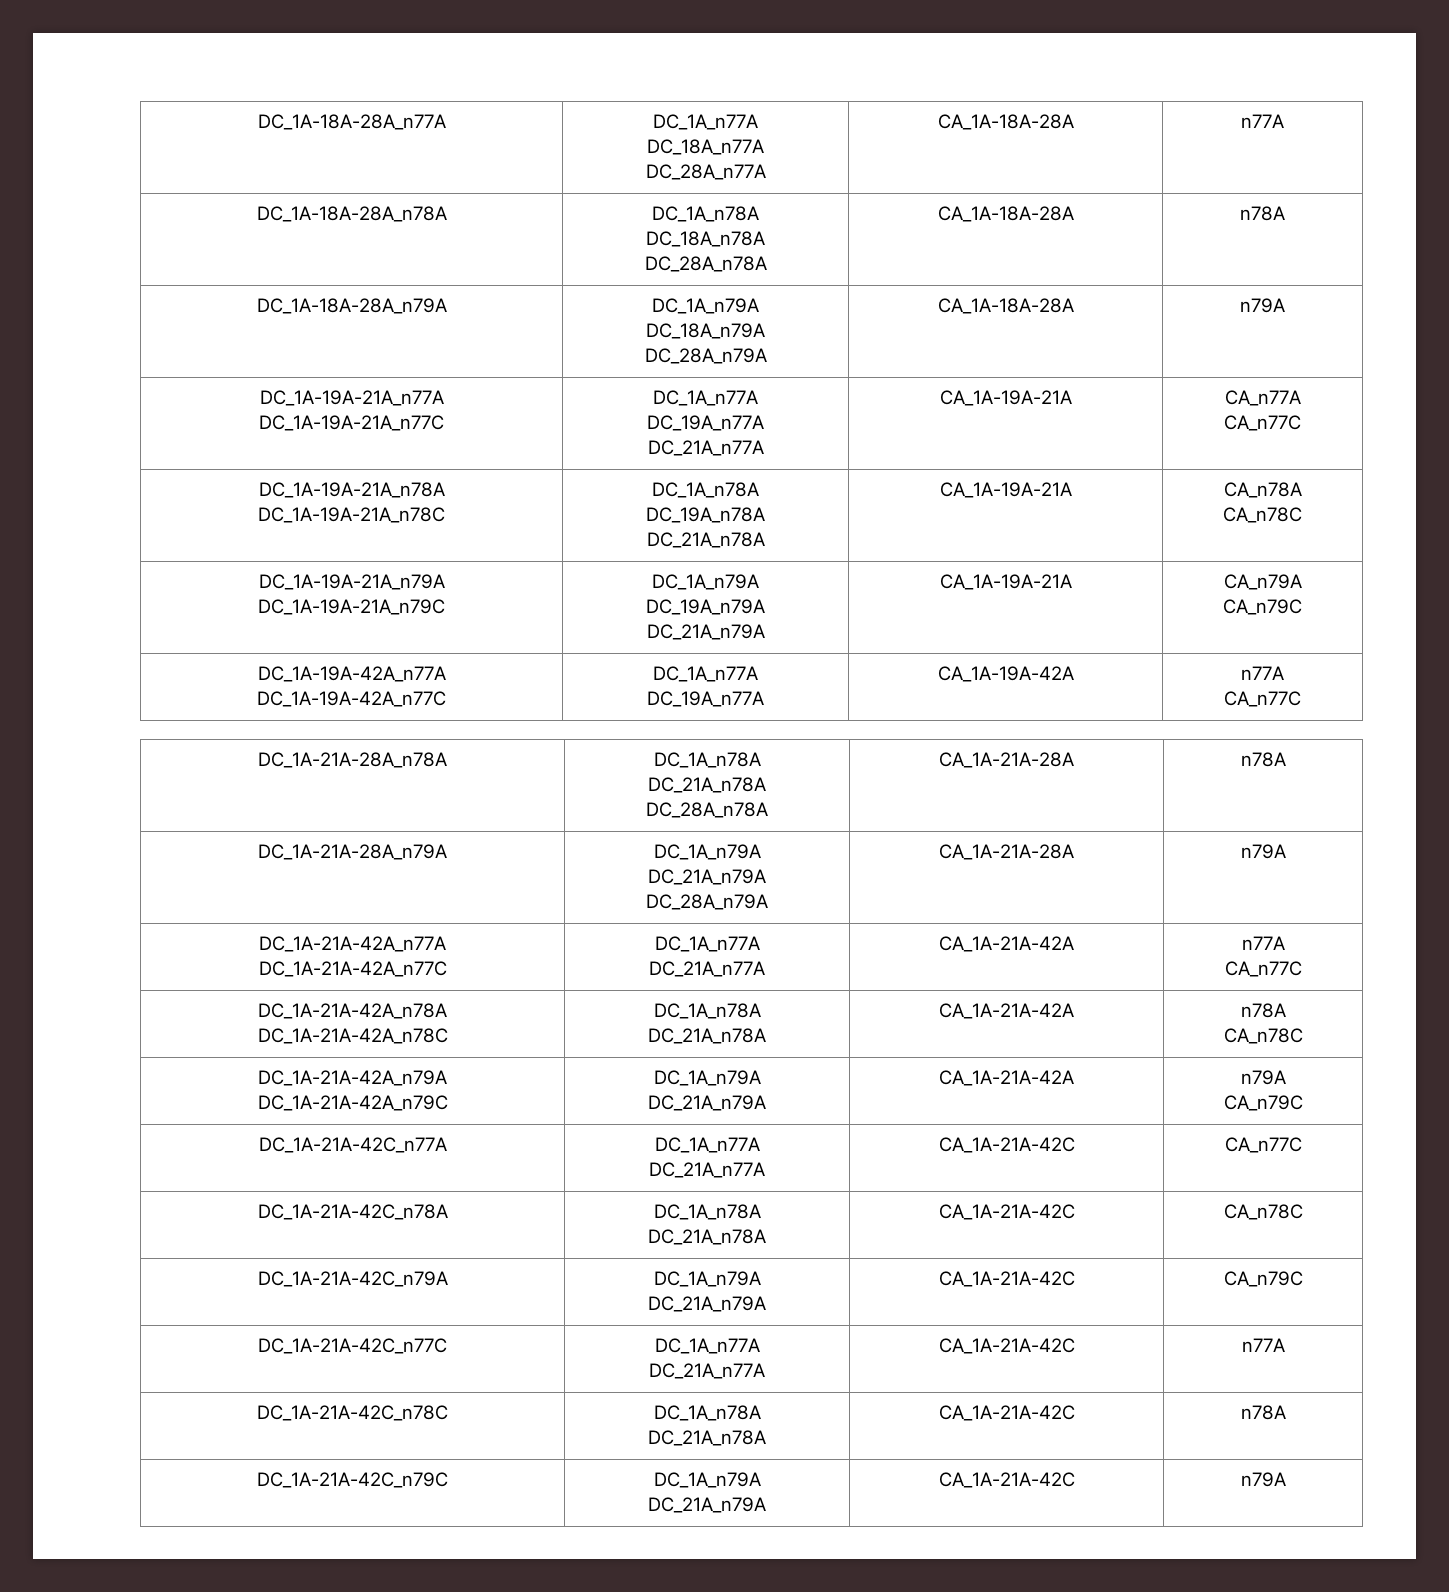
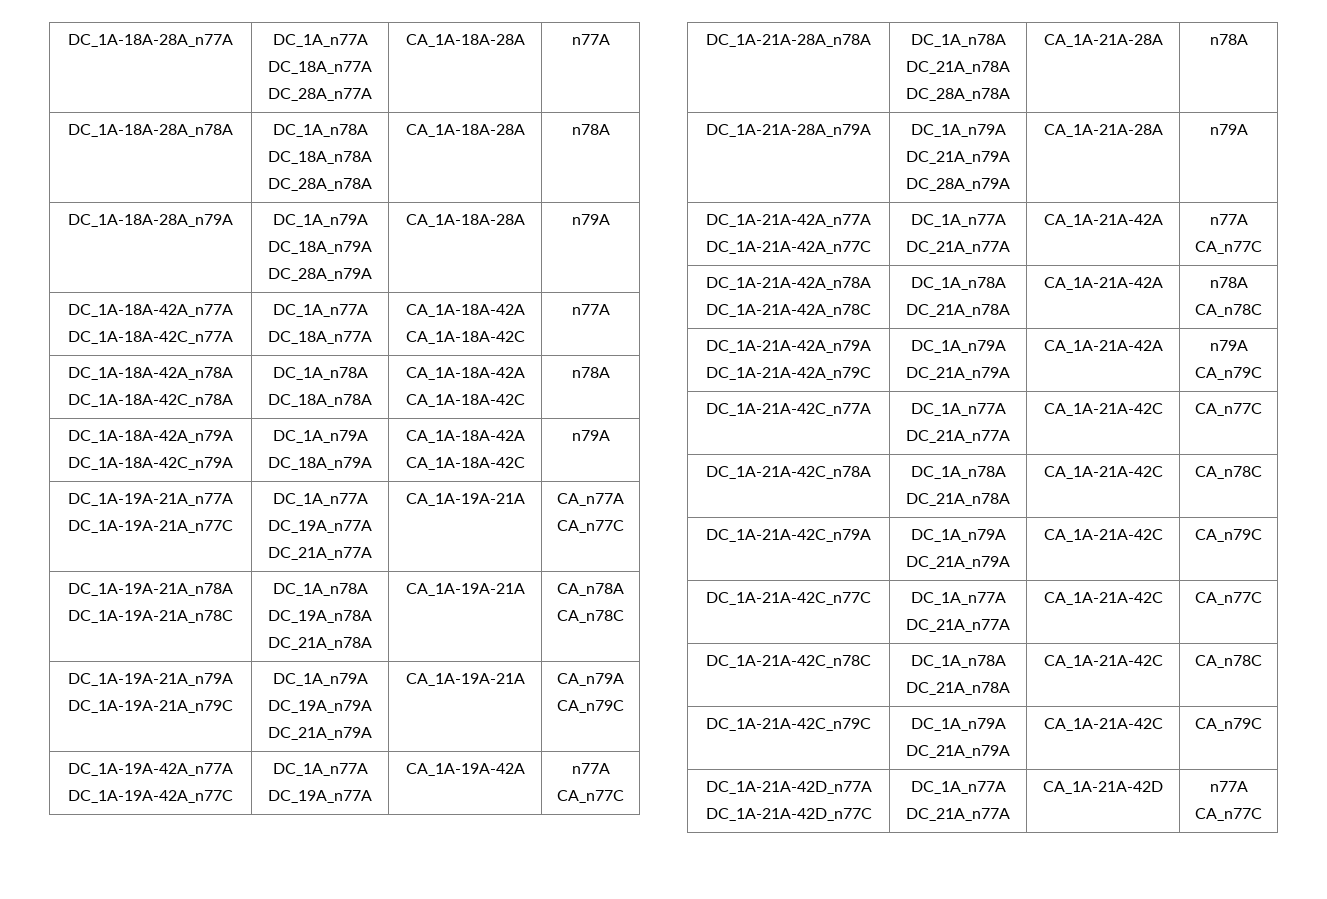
+ DC_1A-18A-42A_n77A
+ DC_1A-18A-42C_n77A | DC_1A_n77A
+ DC_18A_n77A | CA_1A-18A-42A
+ CA_1A-18A-42C | n77A
+ DC_1A-18A-42A_n78A
+ DC_1A-18A-42C_n78A | DC_1A_n78A
+ DC_18A_n78A | CA_1A-18A-42A
+ CA_1A-18A-42C | n78A
+ DC_1A-18A-42A_n79A
+ DC_1A-18A-42C_n79A | DC_1A_n79A
+ DC_18A_n79A | CA_1A-18A-42A
+ CA_1A-18A-42C | n79A
  DC_1A-21A-42C_n77C | DC_1A_n77A
- DC_21A_n77A | CA_1A-21A-42C | n77A
+ DC_21A_n77A | CA_1A-21A-42C | CA_n77C
  DC_1A-21A-42C_n78C | DC_1A_n78A
- DC_21A_n78A | CA_1A-21A-42C | n78A
+ DC_21A_n78A | CA_1A-21A-42C | CA_n78C
  DC_1A-21A-42C_n79C | DC_1A_n79A
- DC_21A_n79A | CA_1A-21A-42C | n79A
+ DC_21A_n79A | CA_1A-21A-42C | CA_n79C
+ DC_1A-21A-42D_n77A
+ DC_1A-21A-42D_n77C | DC_1A_n77A
+ DC_21A_n77A | CA_1A-21A-42D | n77A
+ CA_n77C

